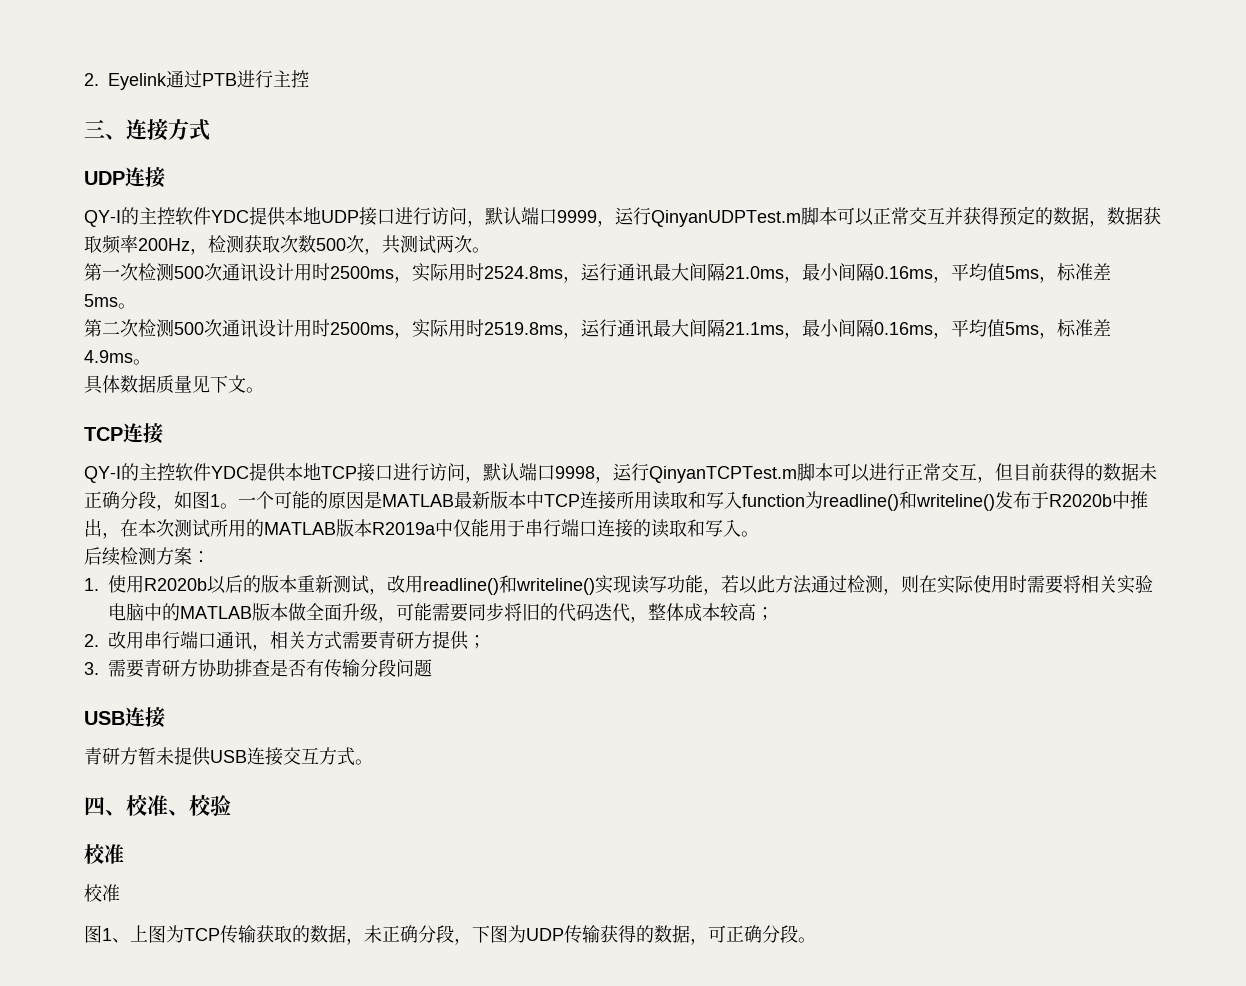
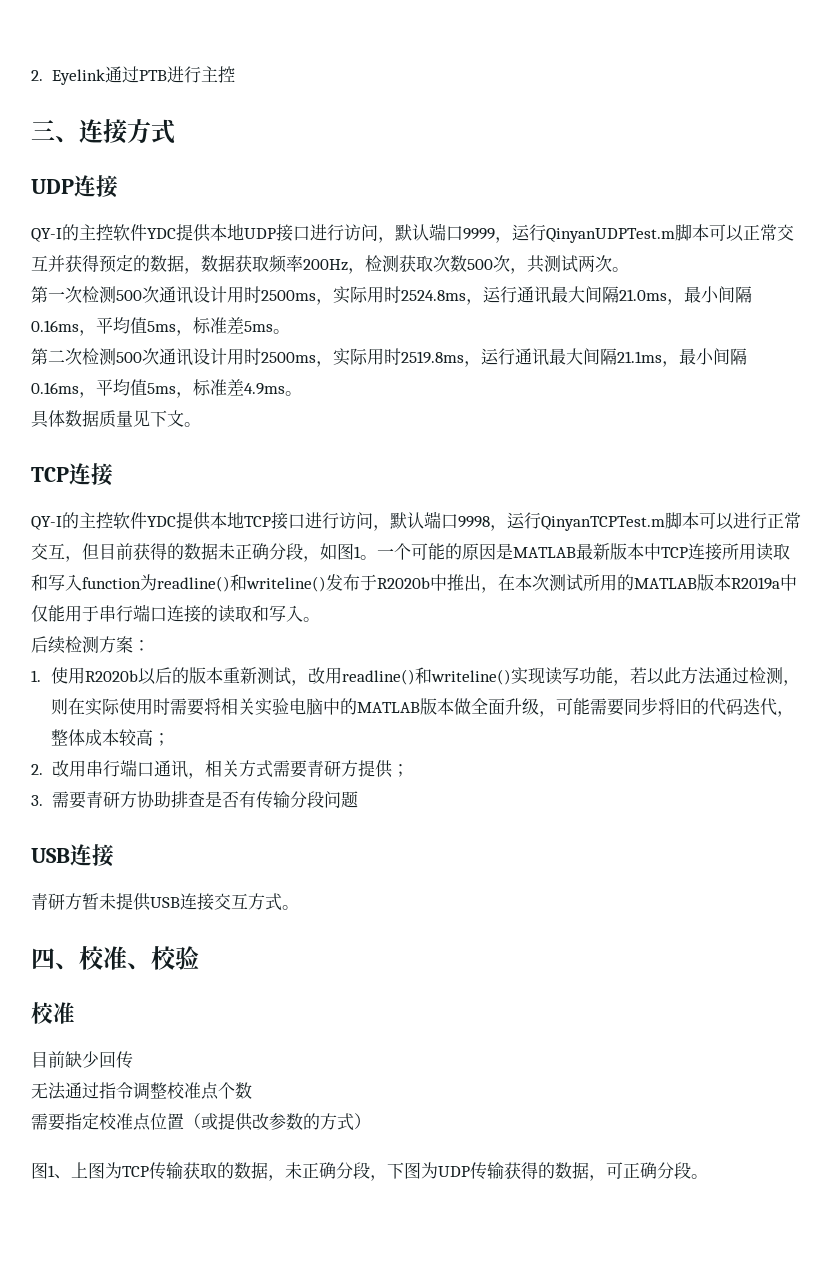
  四、校准、校验
  校准
- 校准
+ 目前缺少回传
+ 无法通过指令调整校准点个数
+ 需要指定校准点位置（或提供改参数的方式）

